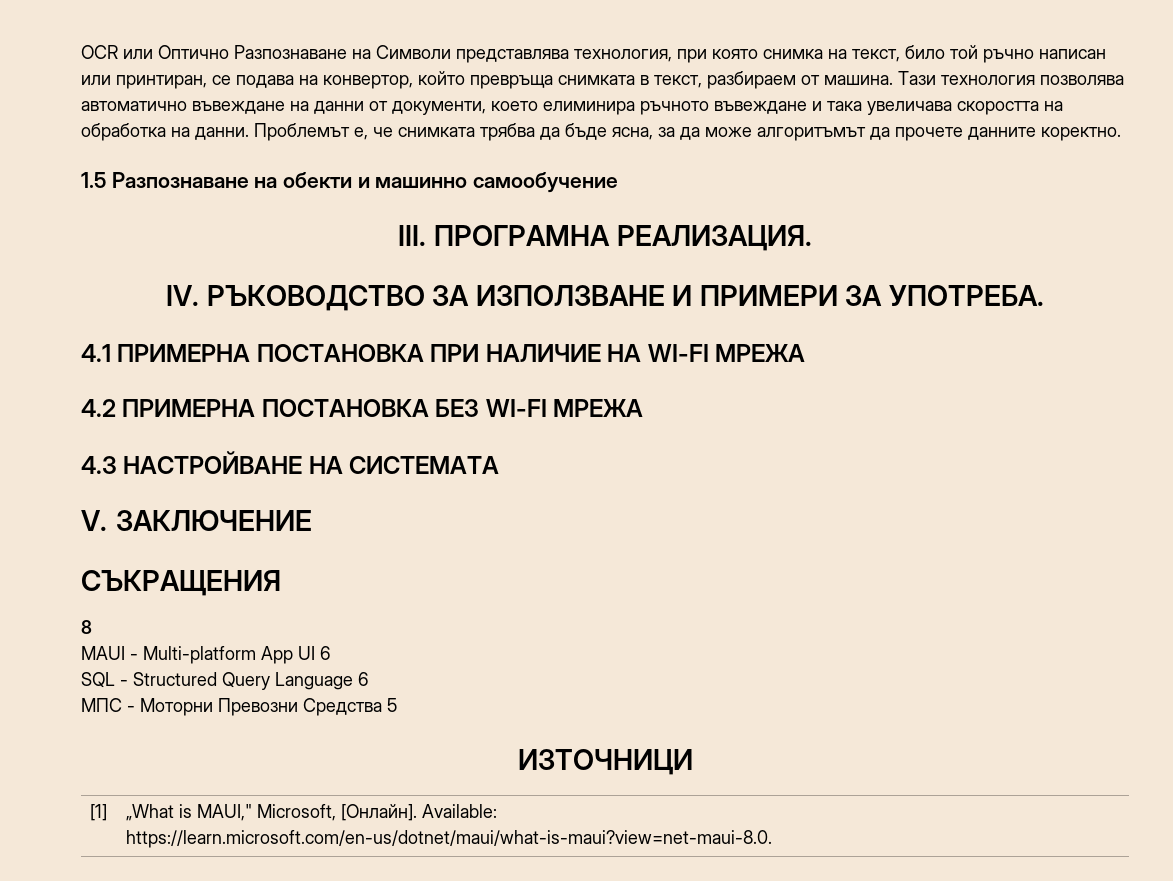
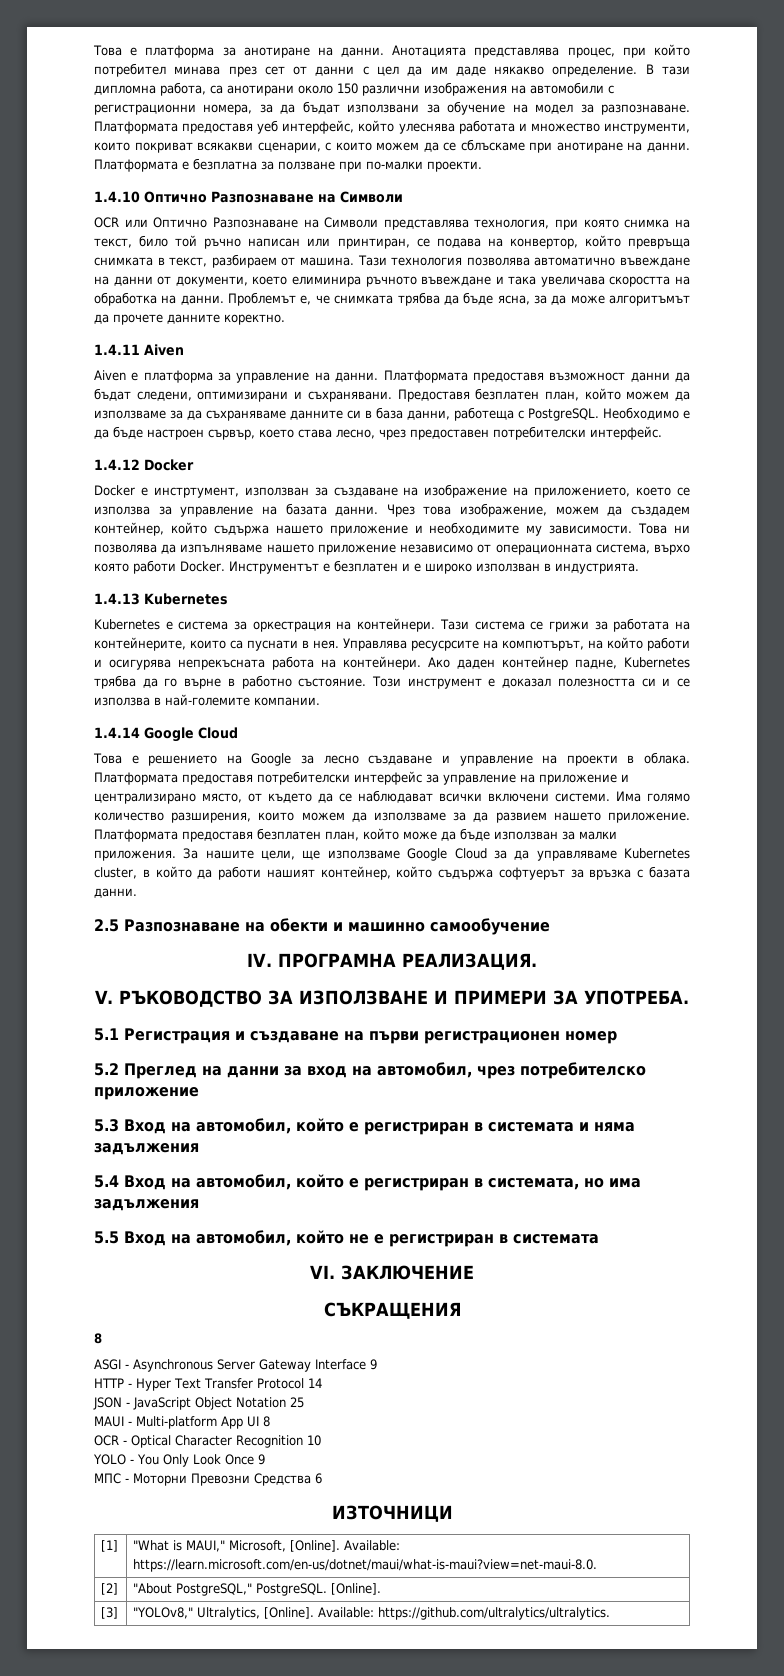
+ Това е платформа за анотиране на данни. Анотацията представлява процес, при който потребител минава през сет от данни с цел да им даде някакво определение. В тази дипломна работа, са анотирани около 150 различни изображения на автомобили с регистрационни номера, за да бъдат използвани за обучение на модел за разпознаване. Платформата предоставя уеб интерфейс, който улеснява работата и множество инструменти, които покриват всякакви сценарии, с които можем да се сблъскаме при анотиране на данни. Платформата е безплатна за ползване при по-малки проекти.
+ 1.4.10 Оптично Разпознаване на Символи
- 1.5 Разпознаване на обекти и машинно самообучение
+ 1.4.11 Aiven
+ Aiven е платформа за управление на данни. Платформата предоставя възможност данни да бъдат следени, оптимизирани и съхранявани. Предоставя безплатен план, който можем да използваме за да съхраняваме данните си в база данни, работеща с PostgreSQL. Необходимо е да бъде настроен сървър, което става лесно, чрез предоставен потребителски интерфейс.
+ 1.4.12 Docker
+ Docker е инстртумент, използван за създаване на изображение на приложението, което се използва за управление на базата данни. Чрез това изображение, можем да създадем контейнер, който съдържа нашето приложение и необходимите му зависимости. Това ни позволява да изпълняваме нашето приложение независимо от операционната система, върхо която работи Docker. Инструментът е безплатен и е широко използван в индустрията.
+ 1.4.13 Kubernetes
+ Kubernetes е система за оркестрация на контейнери. Тази система се грижи за работата на контейнерите, които са пуснати в нея. Управлява ресусрсите на компютърът, на който работи и осигурява непрекъсната работа на контейнери. Ако даден контейнер падне, Kubernetes трябва да го върне в работно състояние. Този инструмент е доказал полезността си и се използва в най-големите компании.
+ 1.4.14 Google Cloud
+ Това е решението на Google за лесно създаване и управление на проекти в облака. Платформата предоставя потребителски интерфейс за управление на приложение и централизирано място, от където да се наблюдават всички включени системи. Има голямо количество разширения, които можем да използваме за да развием нашето приложение. Платформата предоставя безплатен план, който може да бъде използван за малки приложения. За нашите цели, ще използваме Google Cloud за да управляваме Kubernetes cluster, в който да работи нашият контейнер, който съдържа софтуерът за връзка с базата данни.
+ 2.5 Разпознаване на обекти и машинно самообучение
- III. ПРОГРАМНА РЕАЛИЗАЦИЯ.
+ IV. ПРОГРАМНА РЕАЛИЗАЦИЯ.
- IV. РЪКОВОДСТВО ЗА ИЗПОЛЗВАНЕ И ПРИМЕРИ ЗА УПОТРЕБА.
+ V. РЪКОВОДСТВО ЗА ИЗПОЛЗВАНЕ И ПРИМЕРИ ЗА УПОТРЕБА.
- 4.1 ПРИМЕРНА ПОСТАНОВКА ПРИ НАЛИЧИЕ НА WI-FI МРЕЖА
- 4.2 ПРИМЕРНА ПОСТАНОВКА БЕЗ WI-FI МРЕЖА
- 4.3 НАСТРОЙВАНЕ НА СИСТЕМАТА
- V. ЗАКЛЮЧЕНИЕ
+ 5.1 Регистрация и създаване на първи регистрационен номер
+ 5.2 Преглед на данни за вход на автомобил, чрез потребителско приложение
+ 5.3 Вход на автомобил, който е регистриран в системата и няма задължения
+ 5.4 Вход на автомобил, който е регистриран в системата, но има задължения
+ 5.5 Вход на автомобил, който не е регистриран в системата
+ VI. ЗАКЛЮЧЕНИЕ
  СЪКРАЩЕНИЯ
  8
+ ASGI - Asynchronous Server Gateway Interface 9
+ HTTP - Hyper Text Transfer Protocol 14
+ JSON - JavaScript Object Notation 25
- MAUI - Multi-platform App UI 6
- SQL - Structured Query Language 6
+ MAUI - Multi-platform App UI 8
+ OCR - Optical Character Recognition 10
+ YOLO - You Only Look Once 9
- МПС - Моторни Превозни Средства 5
+ МПС - Моторни Превозни Средства 6
- [1] | „What is MAUI," Microsoft, [Онлайн]. Available: https://learn.microsoft.com/en-us/dotnet/maui/what-is-maui?view=net-maui-8.0.
+ [1] | "What is MAUI," Microsoft, [Online]. Available: https://learn.microsoft.com/en-us/dotnet/maui/what-is-maui?view=net-maui-8.0.
+ [2] | "About PostgreSQL," PostgreSQL. [Online].
+ [3] | "YOLOv8," Ultralytics, [Online]. Available: https://github.com/ultralytics/ultralytics.

